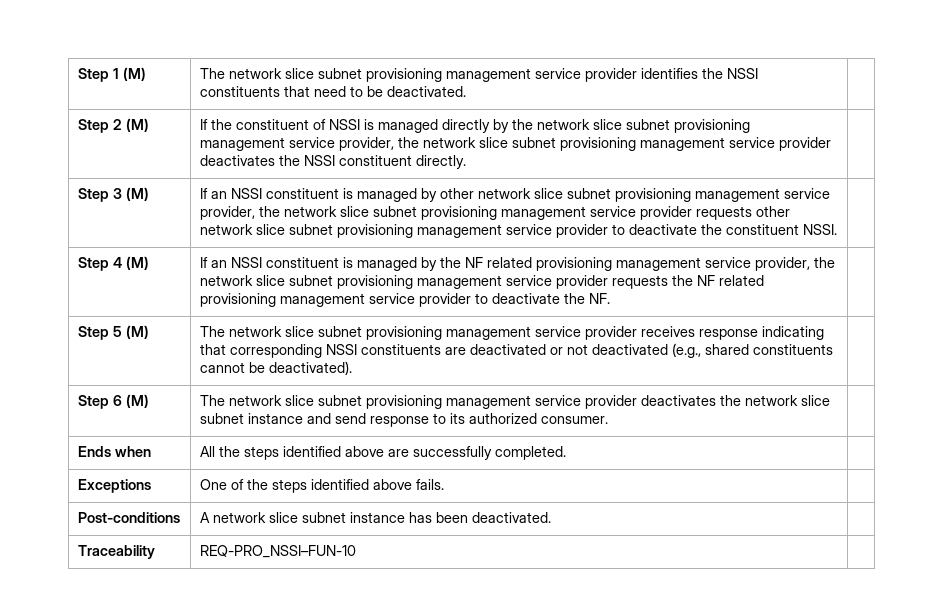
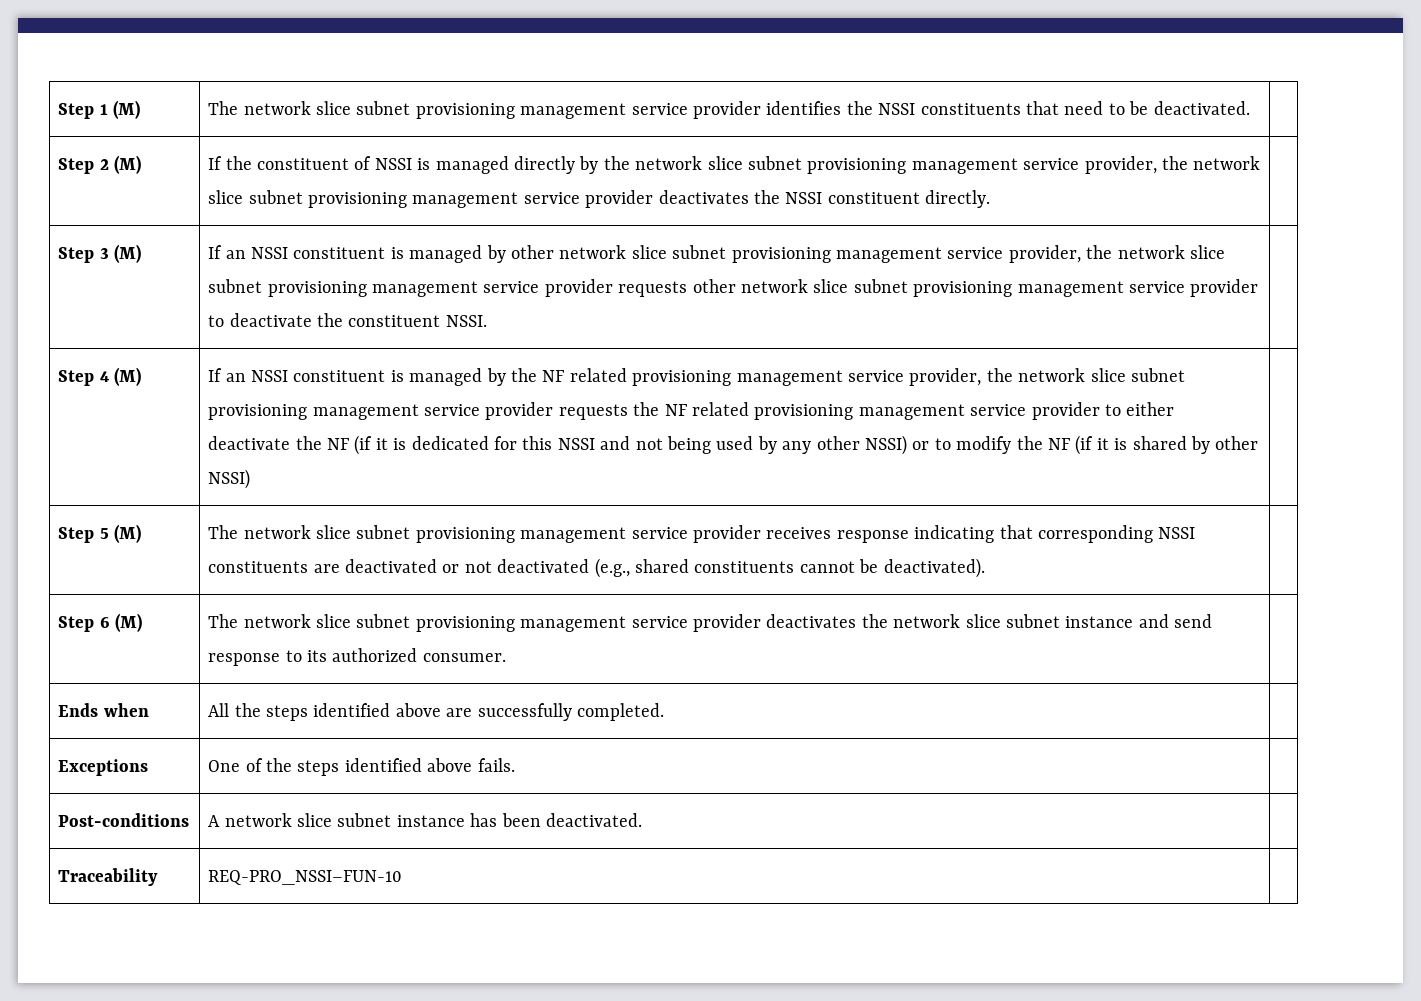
- If an NSSI constituent is managed by the NF related provisioning management service provider, the network slice subnet provisioning management service provider requests the NF related provisioning management service provider to deactivate the NF.
+ If an NSSI constituent is managed by the NF related provisioning management service provider, the network slice subnet provisioning management service provider requests the NF related provisioning management service provider to either deactivate the NF (if it is dedicated for this NSSI and not being used by any other NSSI) or to modify the NF (if it is shared by other NSSI)

